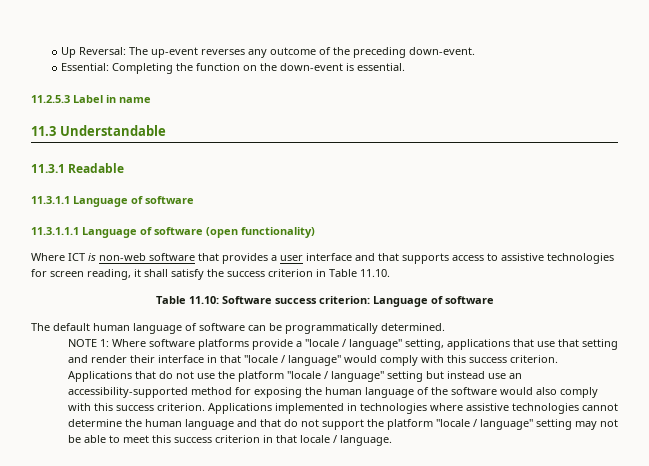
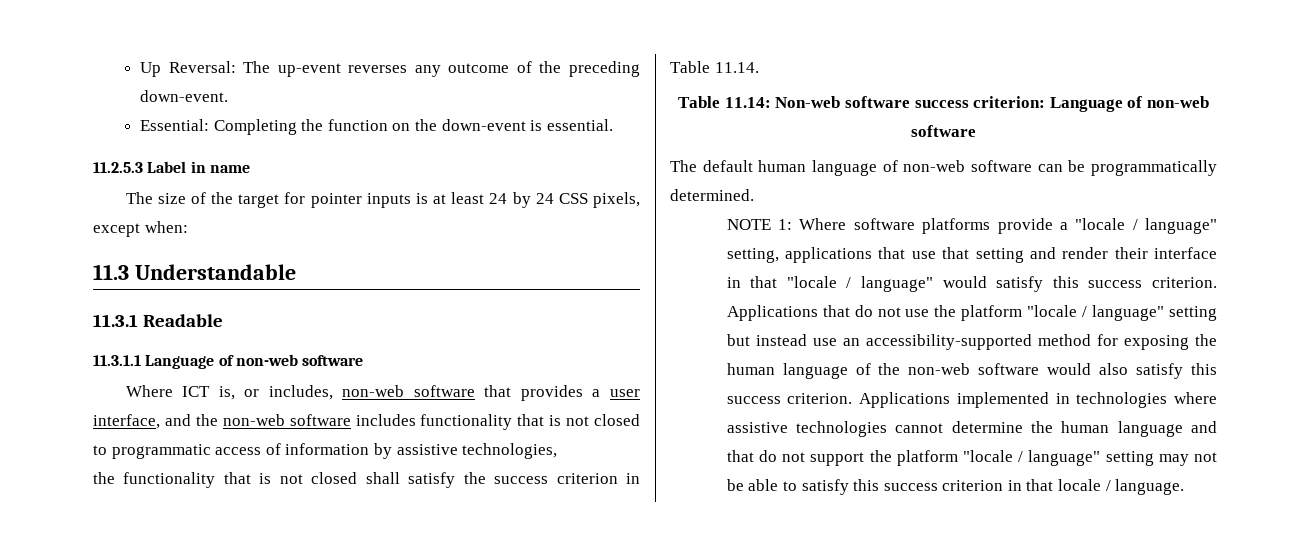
+ The size of the target for pointer inputs is at least 24 by 24 CSS pixels, except when:
- 11.3.1.1 Language of software
- 11.3.1.1.1 Language of software (open functionality)
+ 11.3.1.1 Language of non-web software
- Where ICT is non-web software that provides a user interface and that supports access to assistive technologies for screen reading, it shall satisfy the success criterion in Table 11.10.
- Table 11.10: Software success criterion: Language of software
+ Where ICT is, or includes, non-web software that provides a user interface, and the non-web software includes functionality that is not closed to programmatic access of information by assistive technologies,
+ the functionality that is not closed shall satisfy the success criterion in Table 11.14.
+ Table 11.14: Non-web software success criterion: Language of non-web software
- The default human language of software can be programmatically determined.
+ The default human language of non-web software can be programmatically determined.
- NOTE 1: Where software platforms provide a "locale / language" setting, applications that use that setting and render their interface in that "locale / language" would comply with this success criterion.
+ NOTE 1: Where software platforms provide a "locale / language" setting, applications that use that setting and render their interface in that "locale / language" would satisfy this success criterion.
- Applications that do not use the platform "locale / language" setting but instead use an accessibility-supported method for exposing the human language of the software would also comply with this success criterion.
+ Applications that do not use the platform "locale / language" setting but instead use an accessibility-supported method for exposing the human language of the non-web software would also satisfy this success criterion.
- Applications implemented in technologies where assistive technologies cannot determine the human language and that do not support the platform "locale / language" setting may not be able to meet this success criterion in that locale / language.
+ Applications implemented in technologies where assistive technologies cannot determine the human language and that do not support the platform "locale / language" setting may not be able to satisfy this success criterion in that locale / language.

